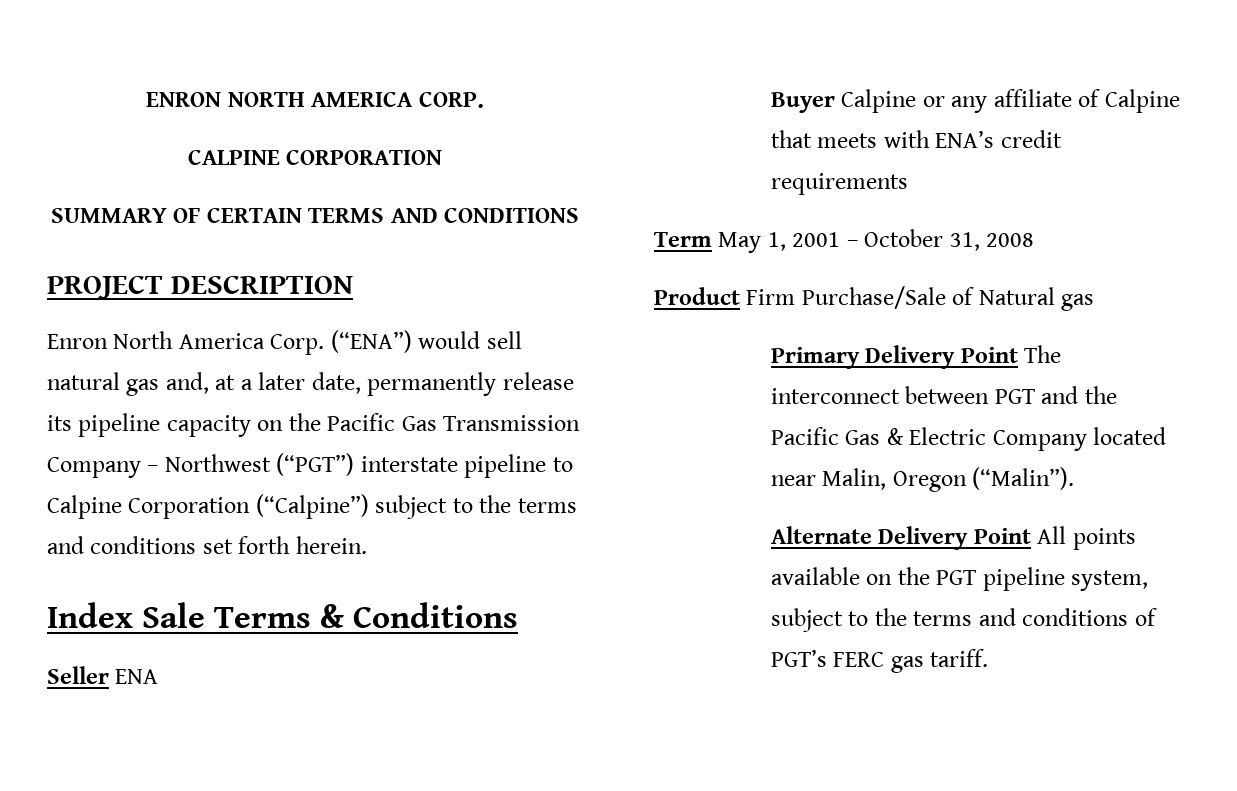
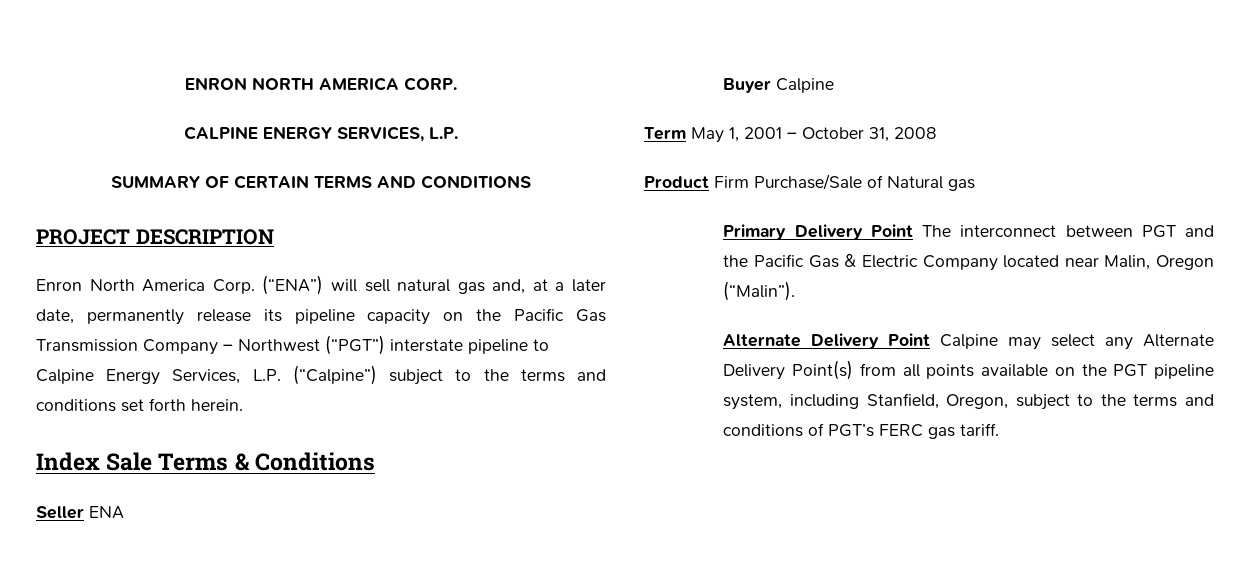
- CALPINE CORPORATION
+ CALPINE ENERGY SERVICES, L.P.
- (“ENA”) would sell natural gas and, at a later date, permanently release its pipeline capacity on the Pacific Gas Transmission Company – Northwest (“PGT”) interstate pipeline to Calpine Corporation (“Calpine”) subject to the terms and conditions set forth herein.
+ (“ENA”) will sell natural gas and, at a later date, permanently release its pipeline capacity on the Pacific Gas Transmission Company – Northwest (“PGT”) interstate pipeline to Calpine Energy Services, L.P. (“Calpine”) subject to the terms and conditions set forth herein.
- Buyer Calpine or any affiliate of Calpine that meets with ENA’s credit requirements
+ Buyer Calpine
- Alternate Delivery Point All points available on the PGT pipeline system, subject to the terms and conditions of PGT’s FERC gas tariff.
+ Alternate Delivery Point Calpine may select any Alternate Delivery Point(s) from all points available on the PGT pipeline system, including Stanfield, Oregon, subject to the terms and conditions of PGT’s FERC gas tariff.

